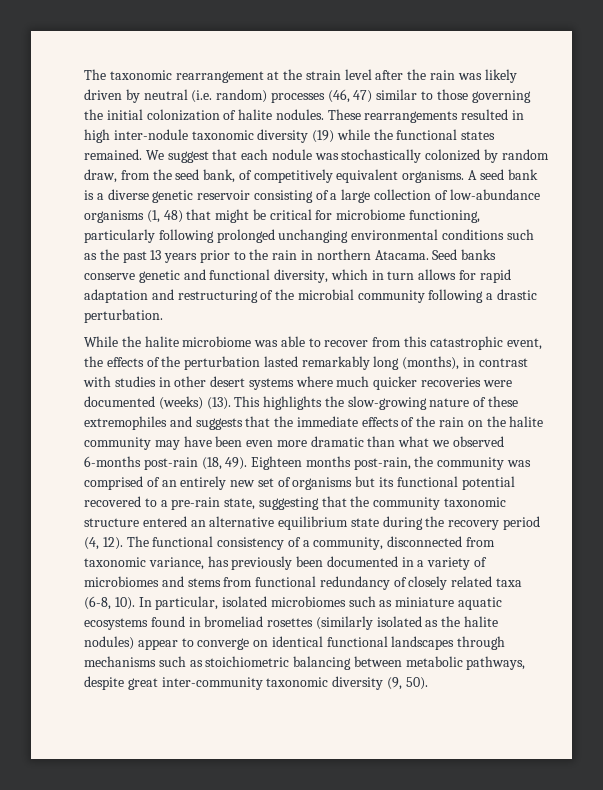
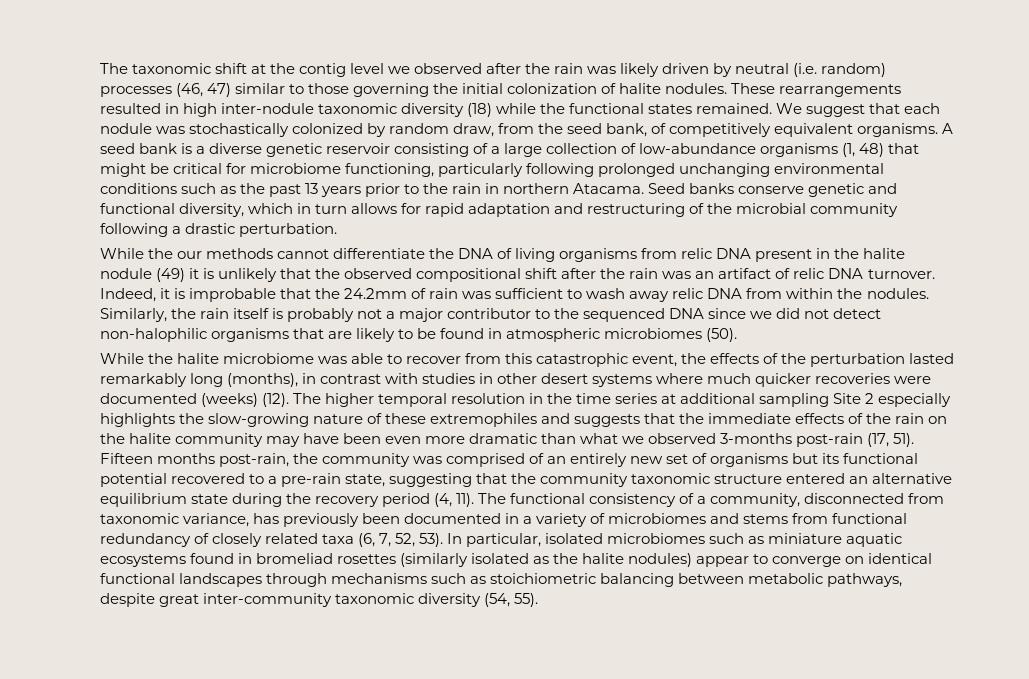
- The taxonomic rearrangement at the strain level after the rain was likely driven by neutral (i.e. random) processes (46, 47) similar to those governing the initial colonization of halite nodules.
+ The taxonomic shift at the contig level we observed after the rain was likely driven by neutral (i.e. random) processes (46, 47) similar to those governing the initial colonization of halite nodules.
- These rearrangements resulted in high inter-nodule taxonomic diversity (19) while the functional states remained.
+ These rearrangements resulted in high inter-nodule taxonomic diversity (18) while the functional states remained.
+ While the our methods cannot differentiate the DNA of living organisms from relic DNA present in the halite nodule (49) it is unlikely that the observed compositional shift after the rain was an artifact of relic DNA turnover. Indeed, it is improbable that the 24.2mm of rain was sufficient to wash away relic DNA from within the nodules. Similarly, the rain itself is probably not a major contributor to the sequenced DNA since we did not detect non-halophilic organisms that are likely to be found in atmospheric microbiomes (50).
- While the halite microbiome was able to recover from this catastrophic event, the effects of the perturbation lasted remarkably long (months), in contrast with studies in other desert systems where much quicker recoveries were documented (weeks) (13). This highlights the slow-growing nature of these extremophiles and suggests that the immediate effects of the rain on the halite community may have been even more dramatic than what we observed 6-months post-rain (18, 49). Eighteen months post-rain, the community was comprised of an entirely new set of organisms but its functional potential recovered to a pre-rain state, suggesting that the community taxonomic structure entered an alternative equilibrium state during the recovery period (4, 12).
+ While the halite microbiome was able to recover from this catastrophic event, the effects of the perturbation lasted remarkably long (months), in contrast with studies in other desert systems where much quicker recoveries were documented (weeks) (12). The higher temporal resolution in the time series at additional sampling Site 2 especially highlights the slow-growing nature of these extremophiles and suggests that the immediate effects of the rain on the halite community may have been even more dramatic than what we observed 3-months post-rain (17, 51). Fifteen months post-rain, the community was comprised of an entirely new set of organisms but its functional potential recovered to a pre-rain state, suggesting that the community taxonomic structure entered an alternative equilibrium state during the recovery period (4, 11).
- The functional consistency of a community, disconnected from taxonomic variance, has previously been documented in a variety of microbiomes and stems from functional redundancy of closely related taxa (6-8, 10).
+ The functional consistency of a community, disconnected from taxonomic variance, has previously been documented in a variety of microbiomes and stems from functional redundancy of closely related taxa (6, 7, 52, 53).
- In particular, isolated microbiomes such as miniature aquatic ecosystems found in bromeliad rosettes (similarly isolated as the halite nodules) appear to converge on identical functional landscapes through mechanisms such as stoichiometric balancing between metabolic pathways, despite great inter-community taxonomic diversity (9, 50).
+ In particular, isolated microbiomes such as miniature aquatic ecosystems found in bromeliad rosettes (similarly isolated as the halite nodules) appear to converge on identical functional landscapes through mechanisms such as stoichiometric balancing between metabolic pathways, despite great inter-community taxonomic diversity (54, 55).

